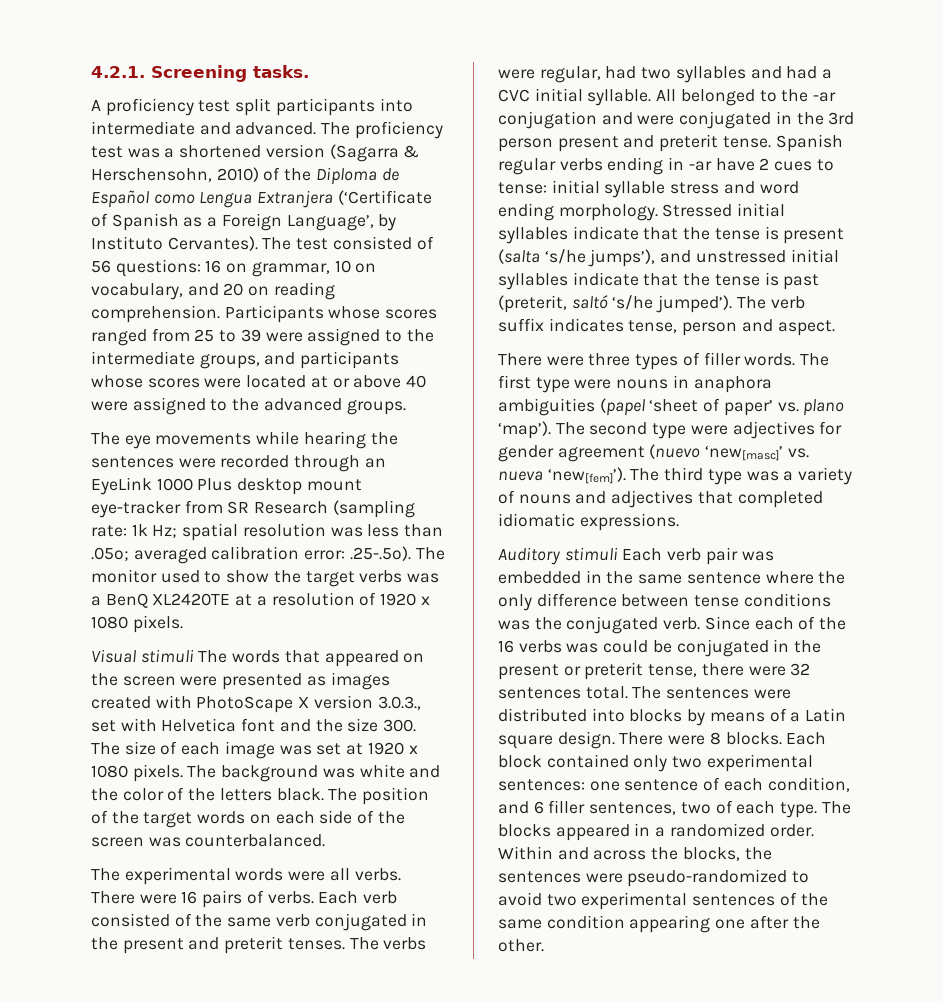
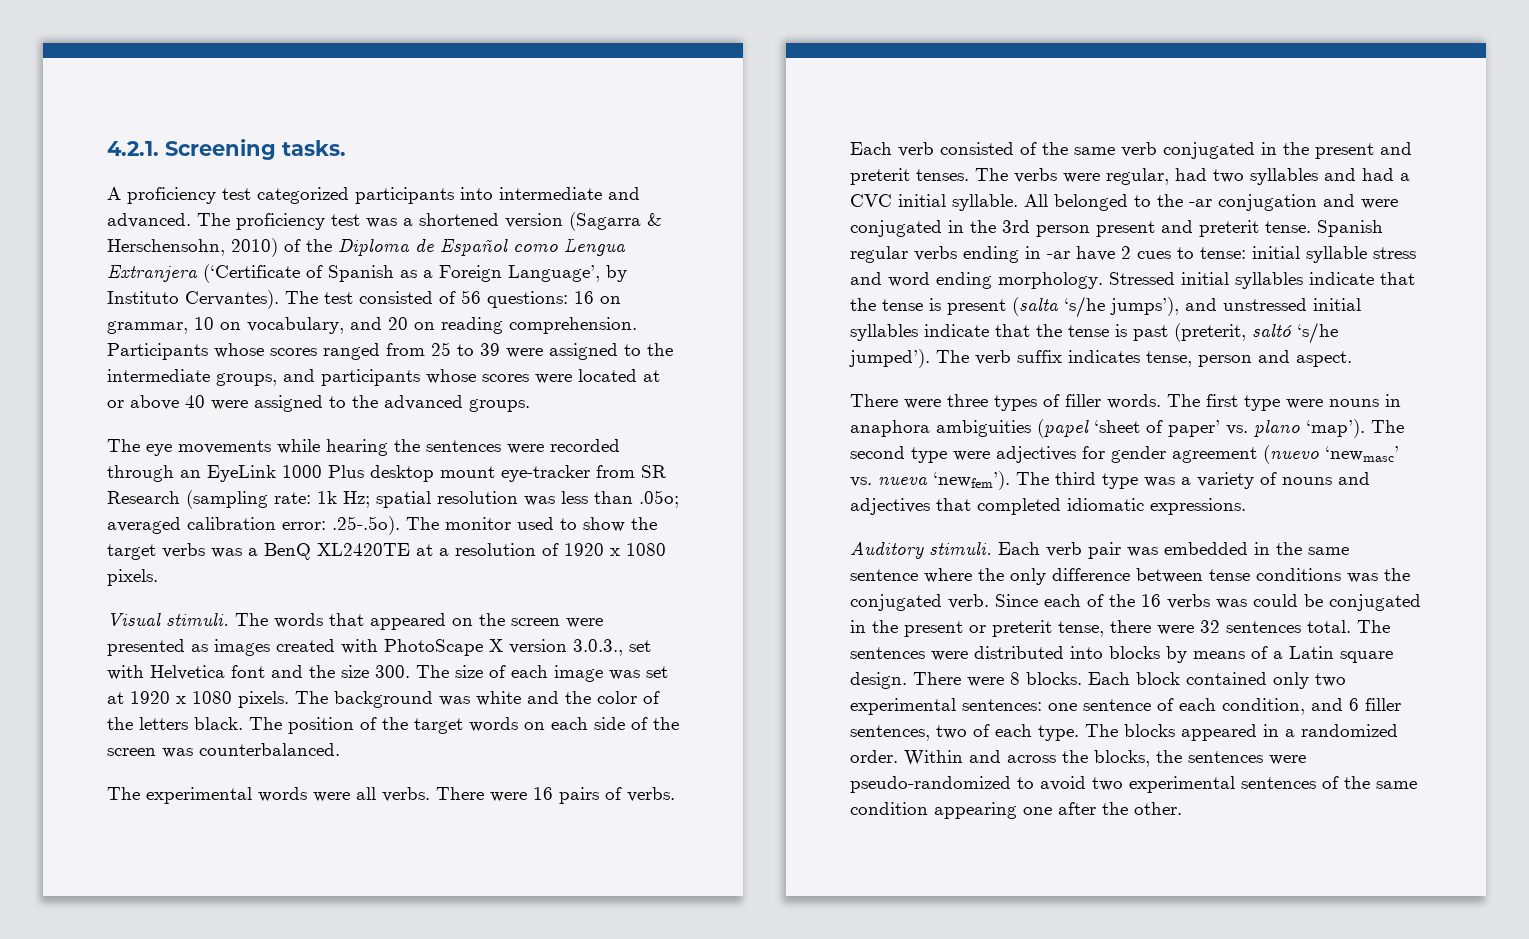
- A proficiency test split participants into intermediate and advanced.
+ A proficiency test categorized participants into intermediate and advanced.
- Visual stimuli The words that appeared on the screen were presented as images created with PhotoScape X version 3.0.3., set with Helvetica font and the size 300. The size of each image was set at 1920 x 1080 pixels.
+ Visual stimuli. The words that appeared on the screen were presented as images created with PhotoScape X version 3.0.3., set with Helvetica font and the size 300. The size of each image was set at 1920 x 1080 pixels.
- The second type were adjectives for gender agreement (nuevo ‘new[masc]’ vs. nueva ‘new[fem]’).
+ The second type were adjectives for gender agreement (nuevo ‘newmasc’ vs. nueva ‘newfem’).
- Auditory stimuli Each verb pair was embedded in the same sentence where the only difference between tense conditions was the conjugated verb.
+ Auditory stimuli. Each verb pair was embedded in the same sentence where the only difference between tense conditions was the conjugated verb.

